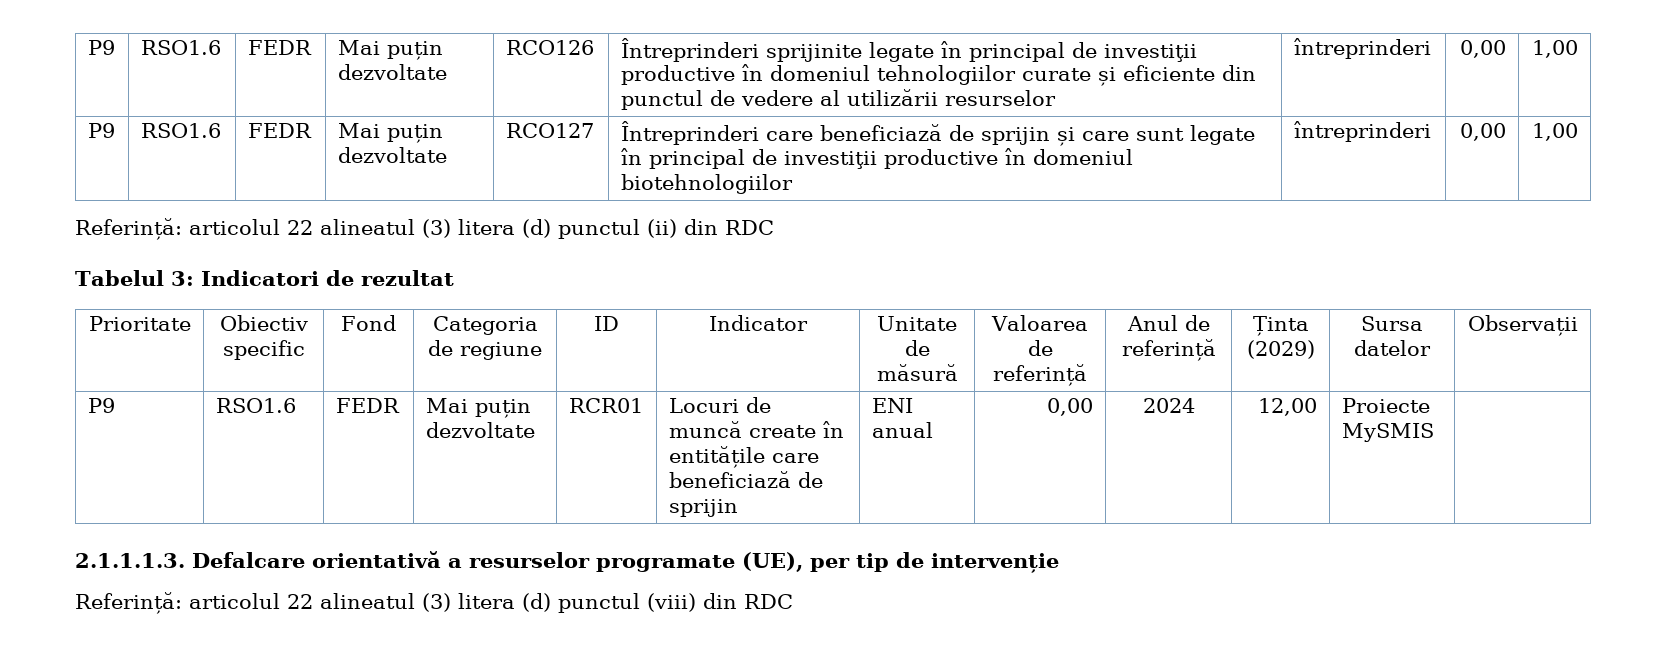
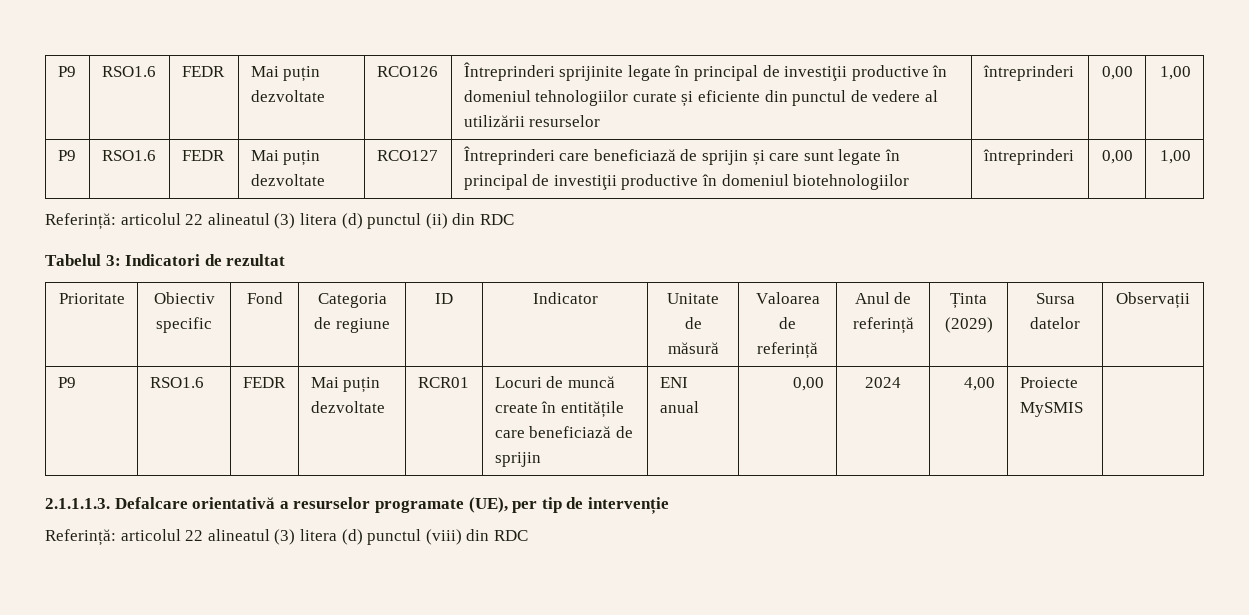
- P9 | RSO1.6 | FEDR | Mai puțin dezvoltate | RCR01 | Locuri de muncă create în entitățile care beneficiază de sprijin | ENI anual | 0,00 | 2024 | 12,00 | Proiecte MySMIS |
+ P9 | RSO1.6 | FEDR | Mai puțin dezvoltate | RCR01 | Locuri de muncă create în entitățile care beneficiază de sprijin | ENI anual | 0,00 | 2024 | 4,00 | Proiecte MySMIS |

